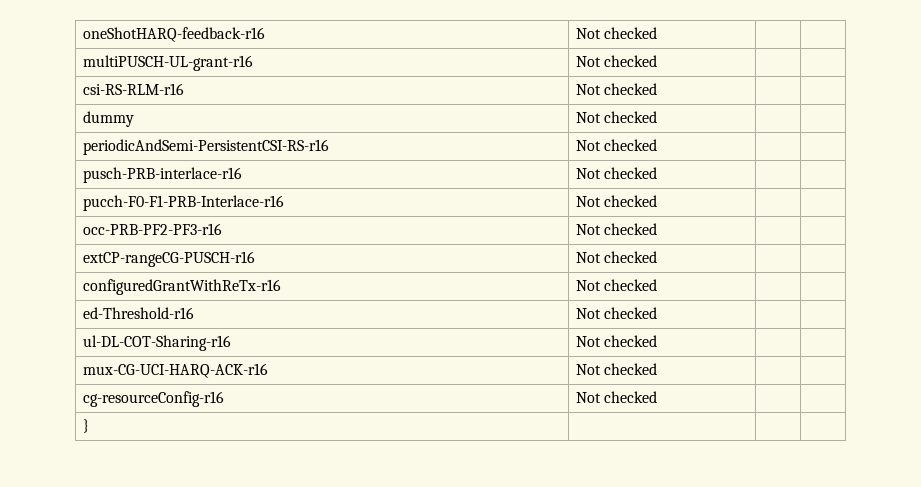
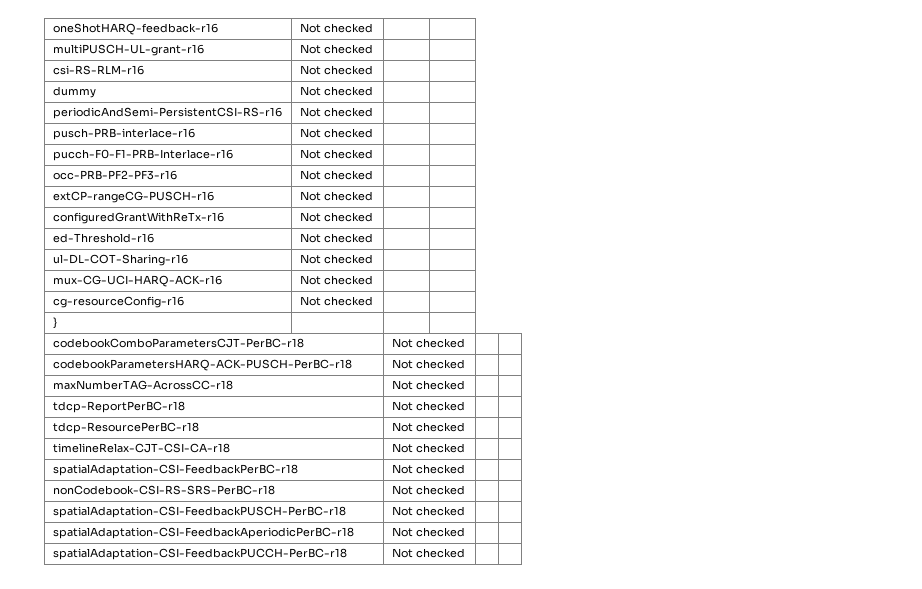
+ codebookComboParametersCJT-PerBC-r18 | Not checked | |
+ codebookParametersHARQ-ACK-PUSCH-PerBC-r18 | Not checked | |
+ maxNumberTAG-AcrossCC-r18 | Not checked | |
+ tdcp-ReportPerBC-r18 | Not checked | |
+ tdcp-ResourcePerBC-r18 | Not checked | |
+ timelineRelax-CJT-CSI-CA-r18 | Not checked | |
+ spatialAdaptation-CSI-FeedbackPerBC-r18 | Not checked | |
+ nonCodebook-CSI-RS-SRS-PerBC-r18 | Not checked | |
+ spatialAdaptation-CSI-FeedbackPUSCH-PerBC-r18 | Not checked | |
+ spatialAdaptation-CSI-FeedbackAperiodicPerBC-r18 | Not checked | |
+ spatialAdaptation-CSI-FeedbackPUCCH-PerBC-r18 | Not checked | |

